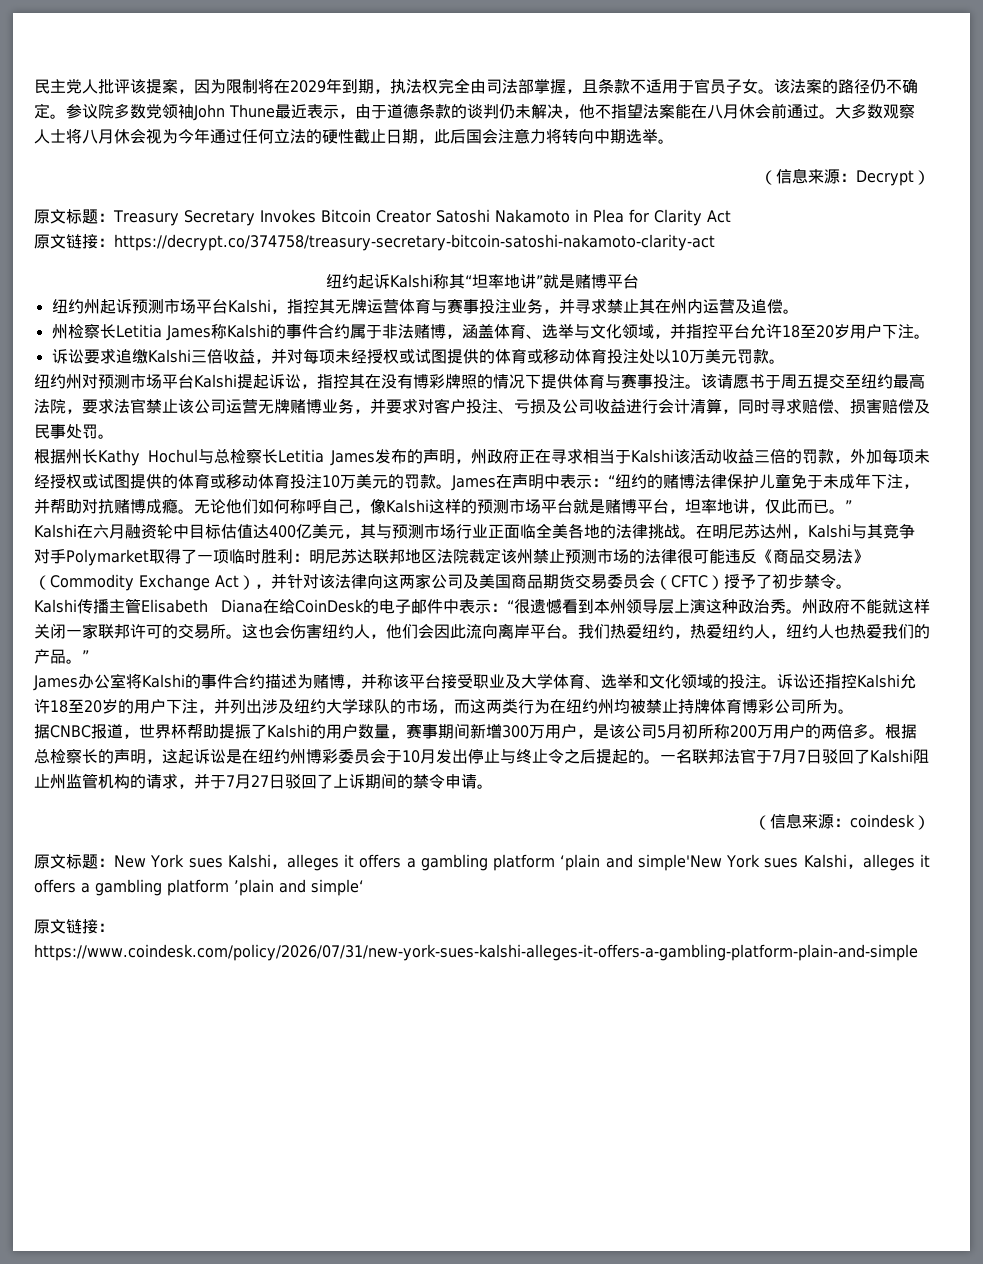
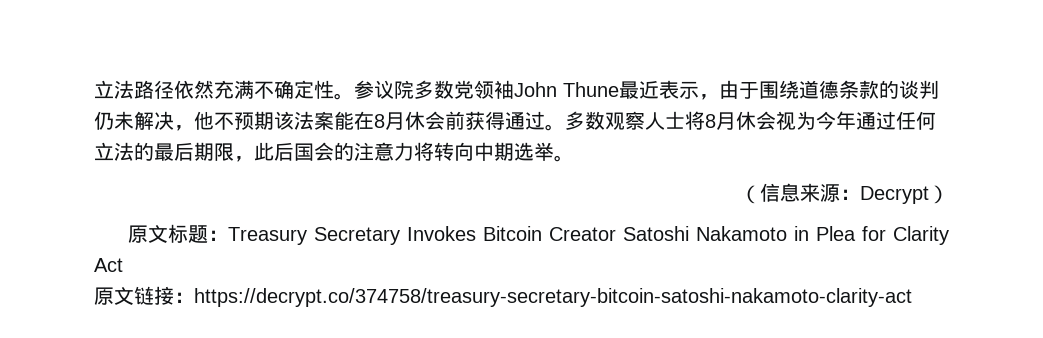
- 民主党人批评该提案，因为限制将在2029年到期，执法权完全由司法部掌握，且条款不适用于官员子女。该法案的路径仍不确定。
+ 立法路径依然充满不确定性。
- 参议院多数党领袖John Thune最近表示，由于道德条款的谈判仍未解决，他不指望法案能在八月休会前通过。大多数观察人士将八月休会视为今年通过任何立法的硬性截止日期，此后国会注意力将转向中期选举。
+ 参议院多数党领袖John Thune最近表示，由于围绕道德条款的谈判仍未解决，他不预期该法案能在8月休会前获得通过。多数观察人士将8月休会视为今年通过任何立法的最后期限，此后国会的注意力将转向中期选举。
- 纽约起诉Kalshi称其“坦率地讲”就是赌博平台
- 纽约州起诉预测市场平台Kalshi，指控其无牌运营体育与赛事投注业务，并寻求禁止其在州内运营及追偿。
- 州检察长Letitia James称Kalshi的事件合约属于非法赌博，涵盖体育、选举与文化领域，并指控平台允许18至20岁用户下注。
- 诉讼要求追缴Kalshi三倍收益，并对每项未经授权或试图提供的体育或移动体育投注处以10万美元罚款。
- 纽约州对预测市场平台Kalshi提起诉讼，指控其在没有博彩牌照的情况下提供体育与赛事投注。该请愿书于周五提交至纽约最高法院，要求法官禁止该公司运营无牌赌博业务，并要求对客户投注、亏损及公司收益进行会计清算，同时寻求赔偿、损害赔偿及民事处罚。
- 根据州长Kathy Hochul与总检察长Letitia James发布的声明，州政府正在寻求相当于Kalshi该活动收益三倍的罚款，外加每项未经授权或试图提供的体育或移动体育投注10万美元的罚款。James在声明中表示：“纽约的赌博法律保护儿童免于未成年下注，并帮助对抗赌博成瘾。无论他们如何称呼自己，像Kalshi这样的预测市场平台就是赌博平台，坦率地讲，仅此而已。”
- Kalshi在六月融资轮中目标估值达400亿美元，其与预测市场行业正面临全美各地的法律挑战。在明尼苏达州，Kalshi与其竞争对手Polymarket取得了一项临时胜利：明尼苏达联邦地区法院裁定该州禁止预测市场的法律很可能违反《商品交易法》（Commodity Exchange Act），并针对该法律向这两家公司及美国商品期货交易委员会（CFTC）授予了初步禁令。
- Kalshi传播主管Elisabeth Diana在给CoinDesk的电子邮件中表示：“很遗憾看到本州领导层上演这种政治秀。州政府不能就这样关闭一家联邦许可的交易所。这也会伤害纽约人，他们会因此流向离岸平台。我们热爱纽约，热爱纽约人，纽约人也热爱我们的产品。”
- James办公室将Kalshi的事件合约描述为赌博，并称该平台接受职业及大学体育、选举和文化领域的投注。诉讼还指控Kalshi允许18至20岁的用户下注，并列出涉及纽约大学球队的市场，而这两类行为在纽约州均被禁止持牌体育博彩公司所为。
- 据CNBC报道，世界杯帮助提振了Kalshi的用户数量，赛事期间新增300万用户，是该公司5月初所称200万用户的两倍多。根据总检察长的声明，这起诉讼是在纽约州博彩委员会于10月发出停止与终止令之后提起的。一名联邦法官于7月7日驳回了Kalshi阻止州监管机构的请求，并于7月27日驳回了上诉期间的禁令申请。
- （信息来源：coindesk）
- 原文标题：New York sues Kalshi，alleges it offers a gambling platform ‘plain and simple'New York sues Kalshi，alleges it offers a gambling platform ’plain and simple‘
- 原文链接：https://www.coindesk.com/policy/2026/07/31/new-york-sues-kalshi-alleges-it-offers-a-gambling-platform-plain-and-simple

